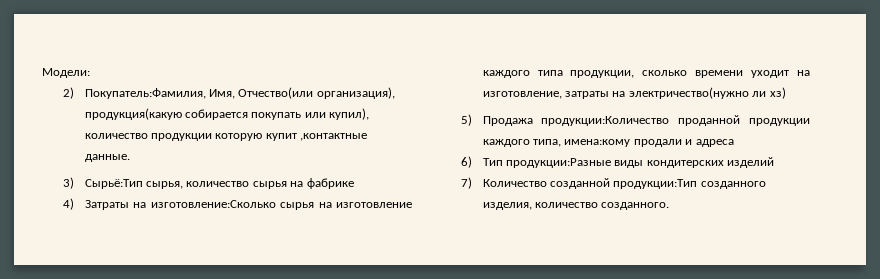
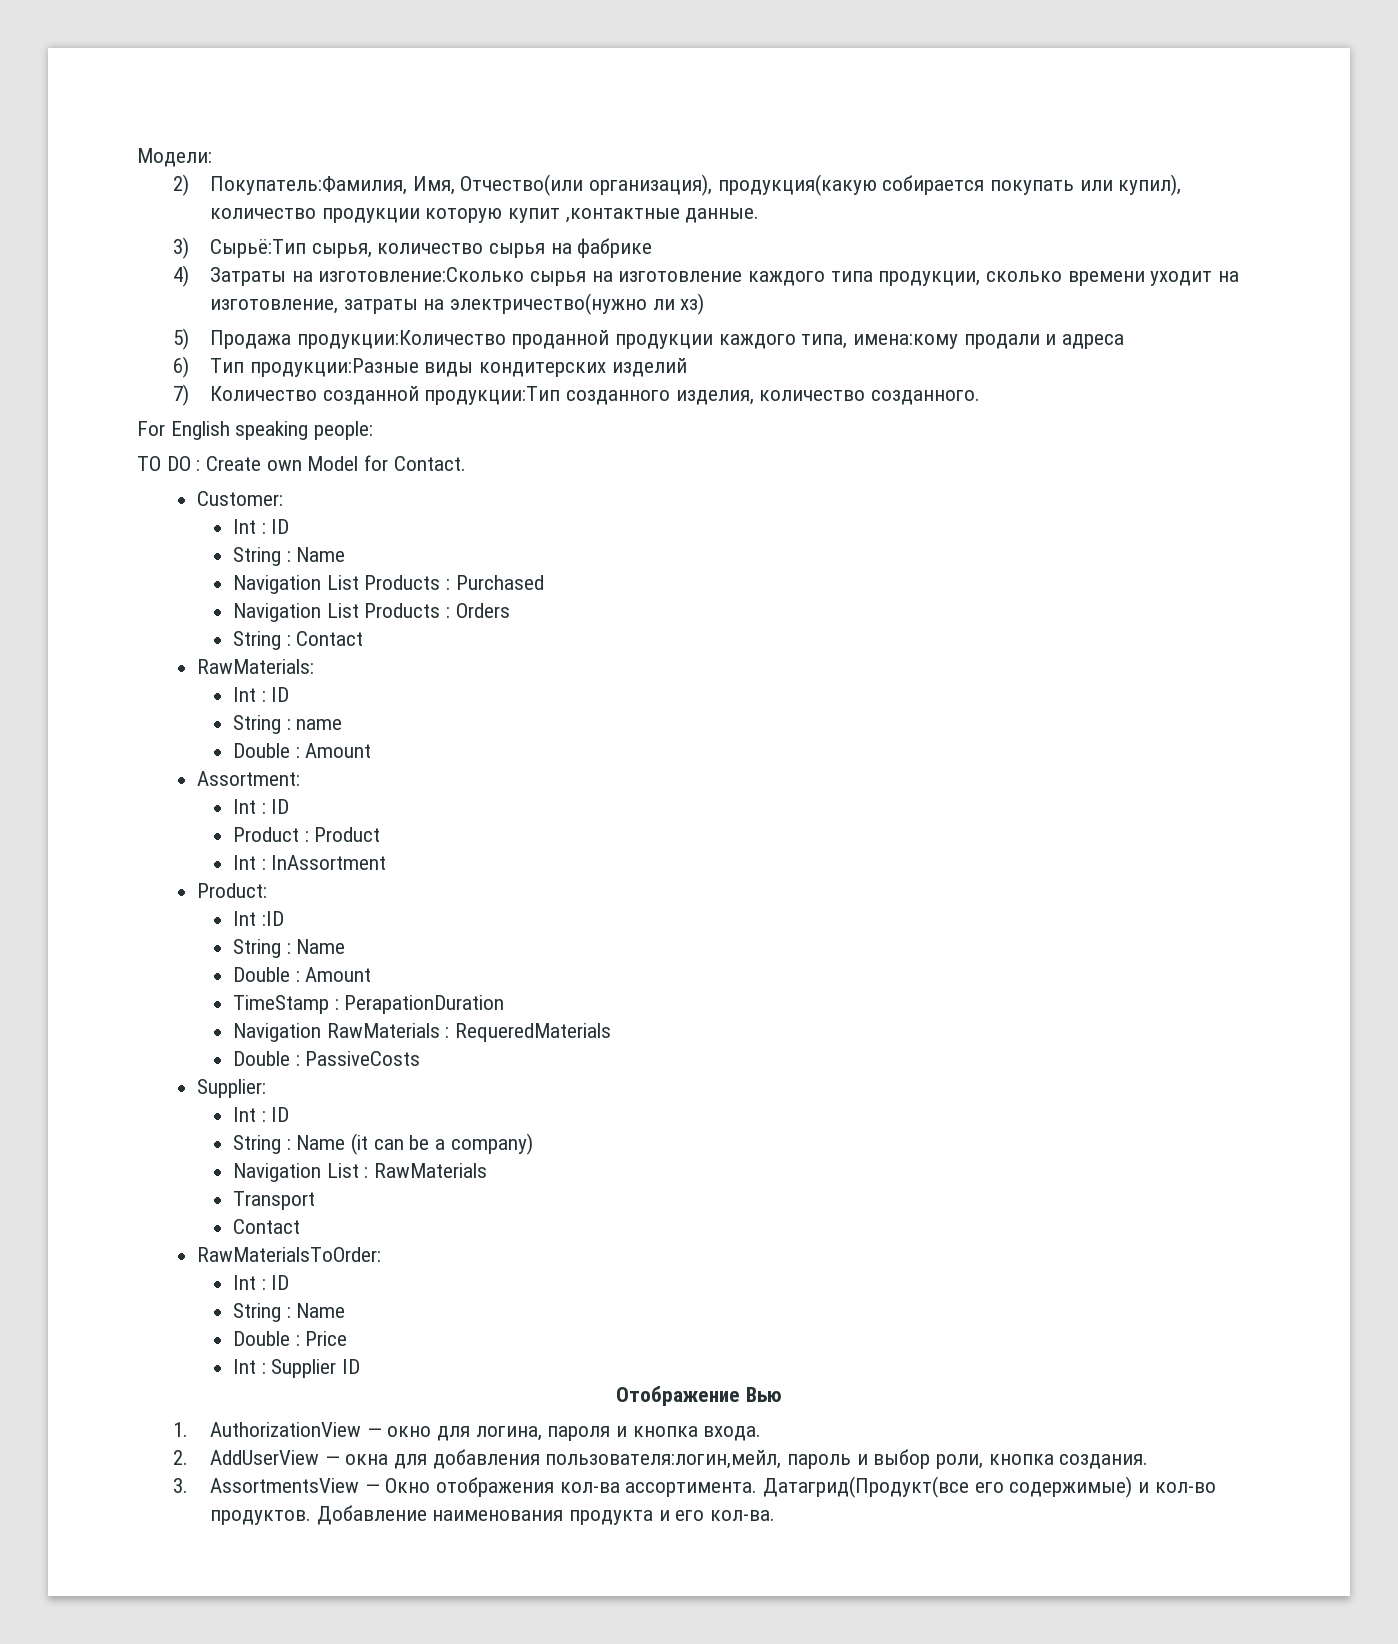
+ For English speaking people:
+ TO DO : Create own Model for Contact.
+ Customer:
+ Int : ID
+ String : Name
+ Navigation List Products : Purchased
+ Navigation List Products : Orders
+ String : Contact
+ RawMaterials:
+ Int : ID
+ String : name
+ Double : Amount
+ Assortment:
+ Int : ID
+ Product : Product
+ Int : InAssortment
+ Product:
+ Int :ID
+ String : Name
+ Double : Amount
+ TimeStamp : PerapationDuration
+ Navigation RawMaterials : RequeredMaterials
+ Double : PassiveCosts
+ Supplier:
+ Int : ID
+ String : Name (it can be a company)
+ Navigation List : RawMaterials
+ Transport
+ Contact
+ RawMaterialsToOrder:
+ Int : ID
+ String : Name
+ Double : Price
+ Int : Supplier ID
+ Отображение Вью
+ 1. AuthorizationView — окно для логина, пароля и кнопка входа.
+ 2. AddUserView — окна для добавления пользователя:логин,мейл, пароль и выбор роли, кнопка создания.
+ 3. AssortmentsView — Окно отображения кол-ва ассортимента. Датагрид(Продукт(все его содержимые) и кол-во продуктов. Добавление наименования продукта и его кол-ва.

